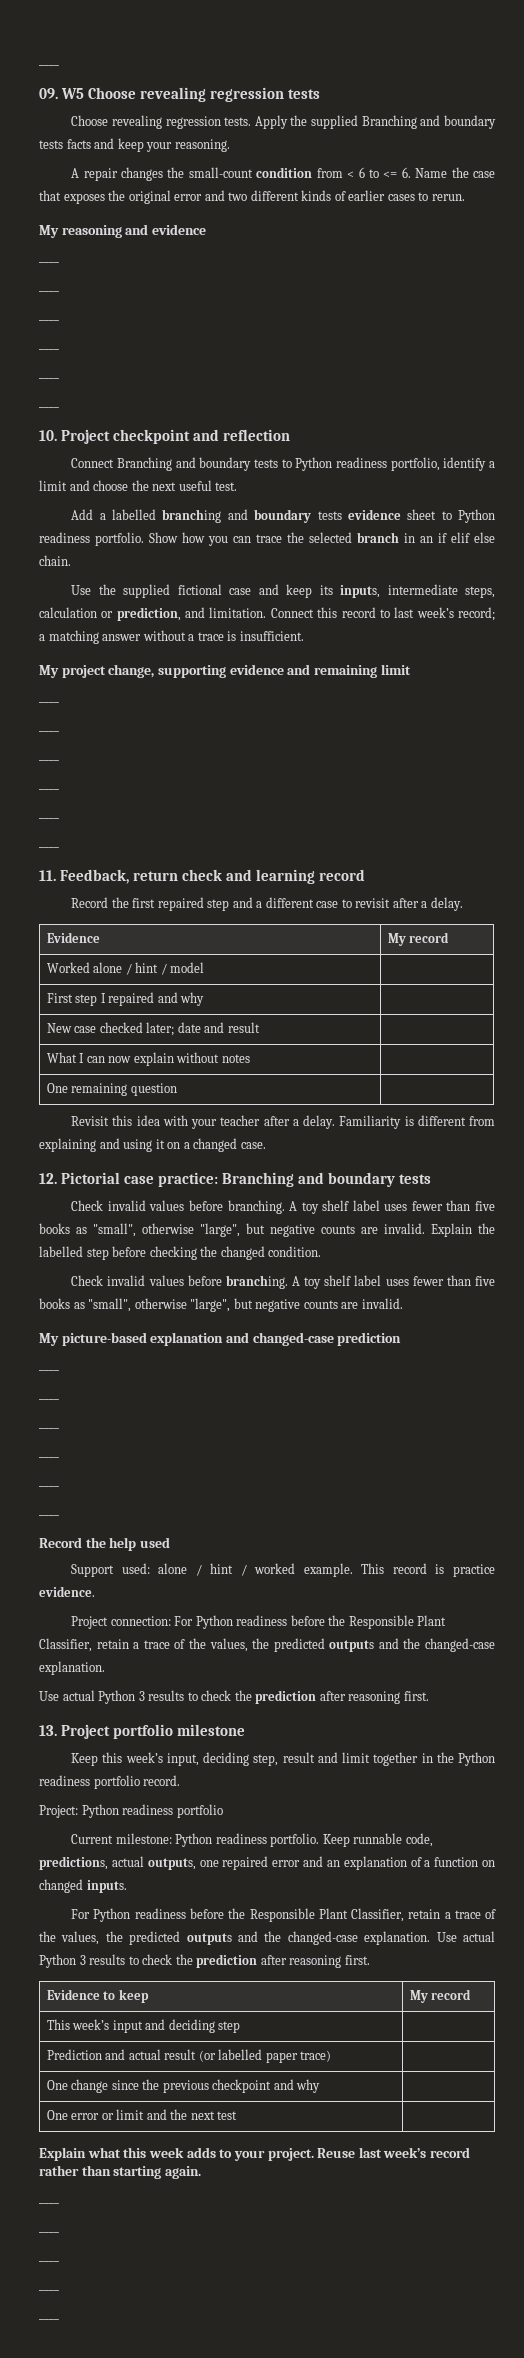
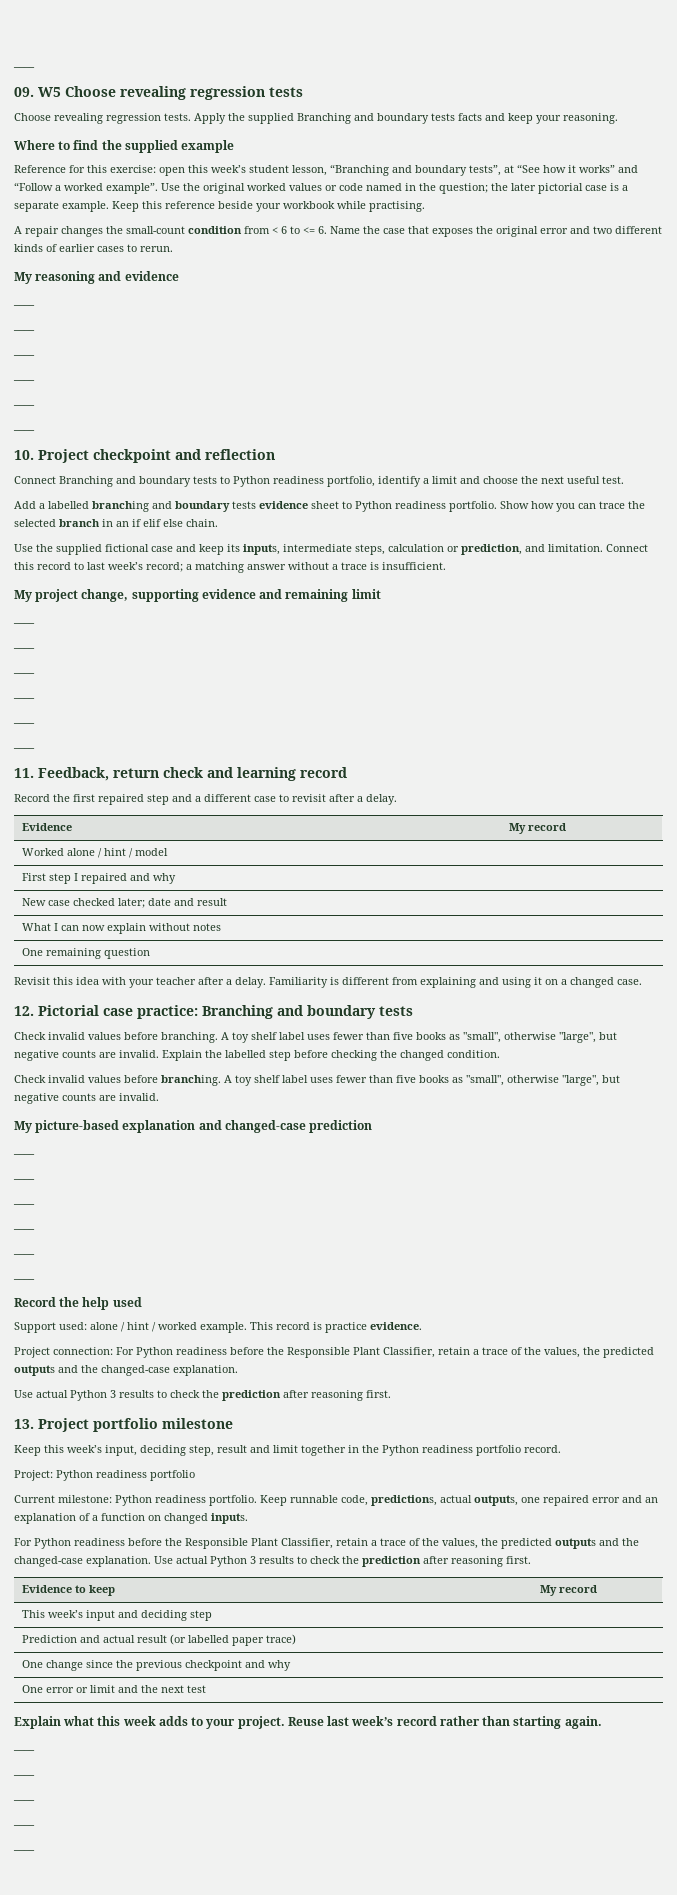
+ Where to find the supplied example
+ Reference for this exercise: open this week’s student lesson, “Branching and boundary tests”, at “See how it works” and “Follow a worked example”. Use the original worked values or code named in the question; the later pictorial case is a separate example. Keep this reference beside your workbook while practising.

